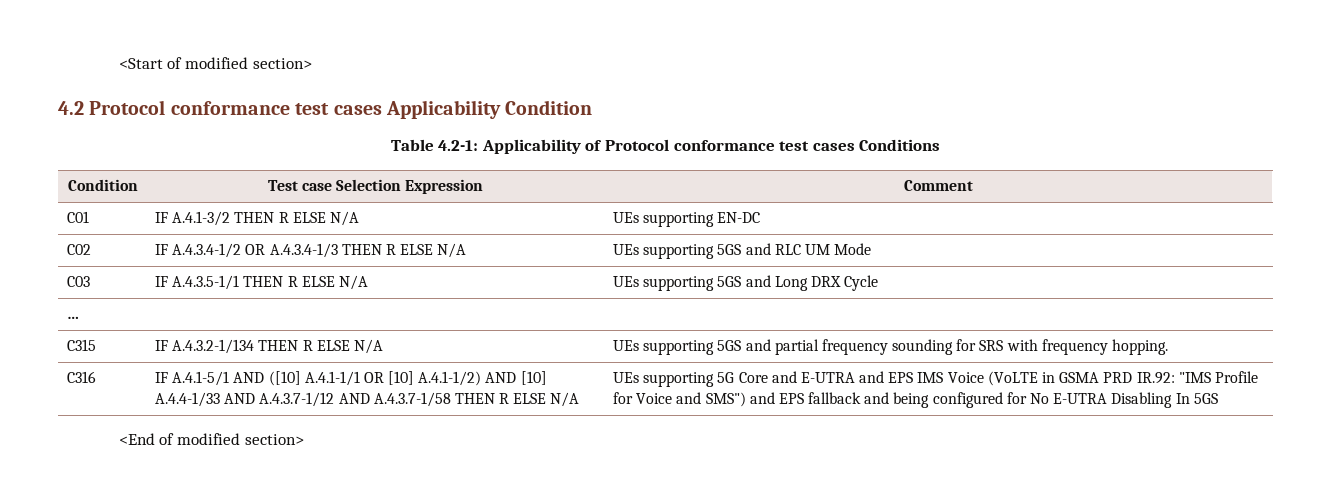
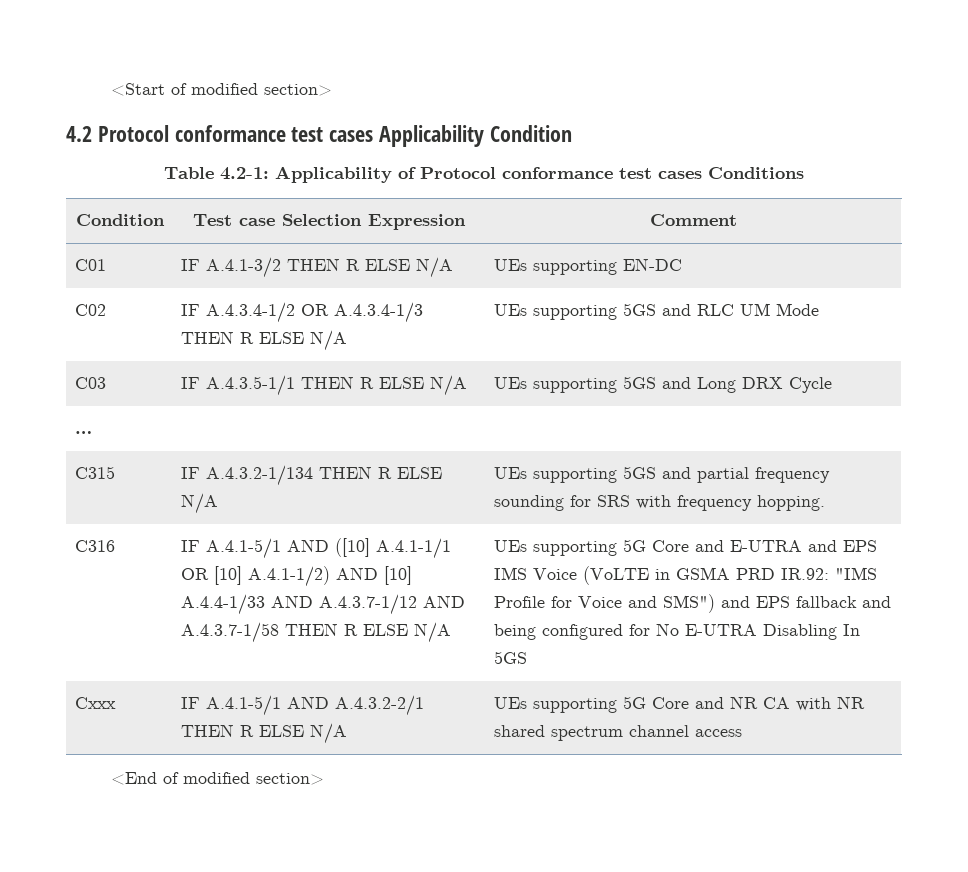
+ Cxxx | IF A.4.1-5/1 AND A.4.3.2-2/1 THEN R ELSE N/A | UEs supporting 5G Core and NR CA with NR shared spectrum channel access

